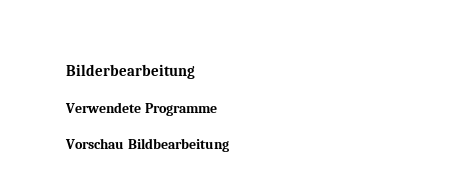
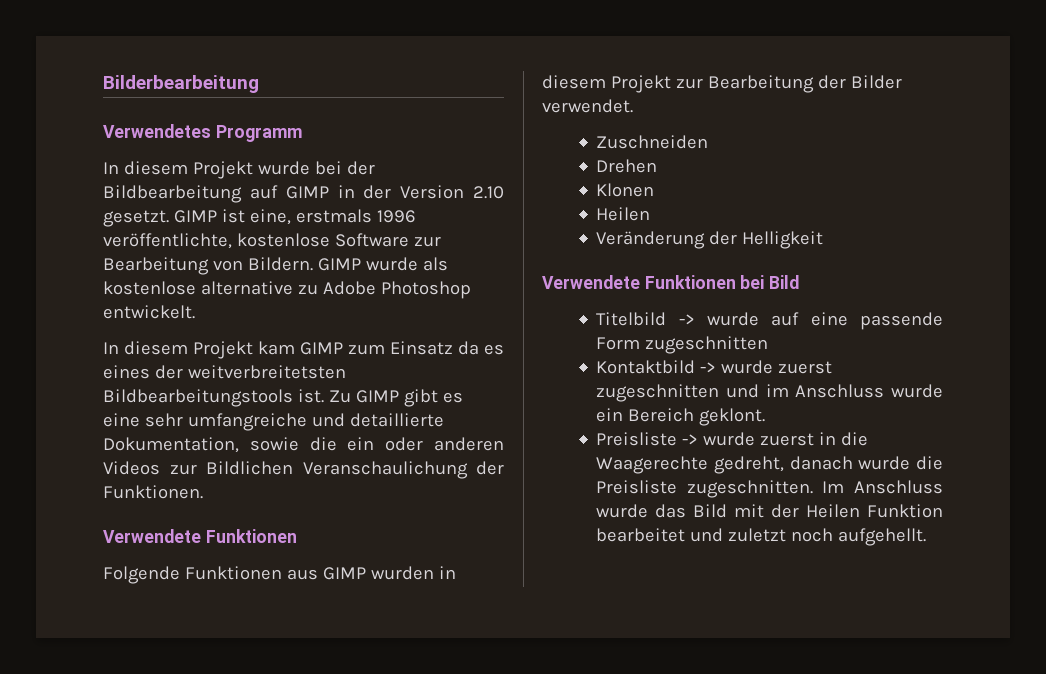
- Verwendete Programme
- Vorschau Bildbearbeitung
+ Verwendetes Programm
+ In diesem Projekt wurde bei der Bildbearbeitung auf GIMP in der Version 2.10 gesetzt. GIMP ist eine, erstmals 1996 veröffentlichte, kostenlose Software zur Bearbeitung von Bildern. GIMP wurde als kostenlose alternative zu Adobe Photoshop entwickelt.
+ In diesem Projekt kam GIMP zum Einsatz da es eines der weitverbreitetsten Bildbearbeitungstools ist. Zu GIMP gibt es eine sehr umfangreiche und detaillierte Dokumentation, sowie die ein oder anderen Videos zur Bildlichen Veranschaulichung der Funktionen.
+ Verwendete Funktionen
+ Folgende Funktionen aus GIMP wurden in diesem Projekt zur Bearbeitung der Bilder verwendet.
+ Zuschneiden
+ Drehen
+ Klonen
+ Heilen
+ Veränderung der Helligkeit
+ Verwendete Funktionen bei Bild
+ Titelbild -> wurde auf eine passende Form zugeschnitten
+ Kontaktbild -> wurde zuerst zugeschnitten und im Anschluss wurde ein Bereich geklont.
+ Preisliste -> wurde zuerst in die Waagerechte gedreht, danach wurde die Preisliste zugeschnitten. Im Anschluss wurde das Bild mit der Heilen Funktion bearbeitet und zuletzt noch aufgehellt.

